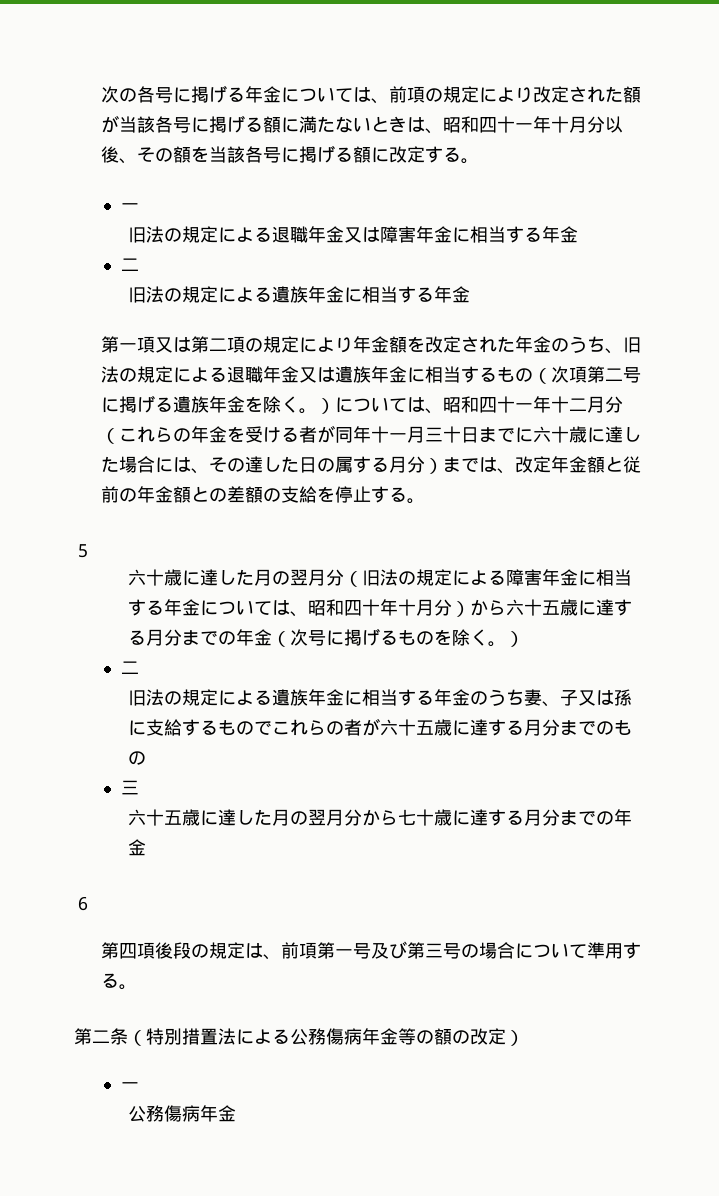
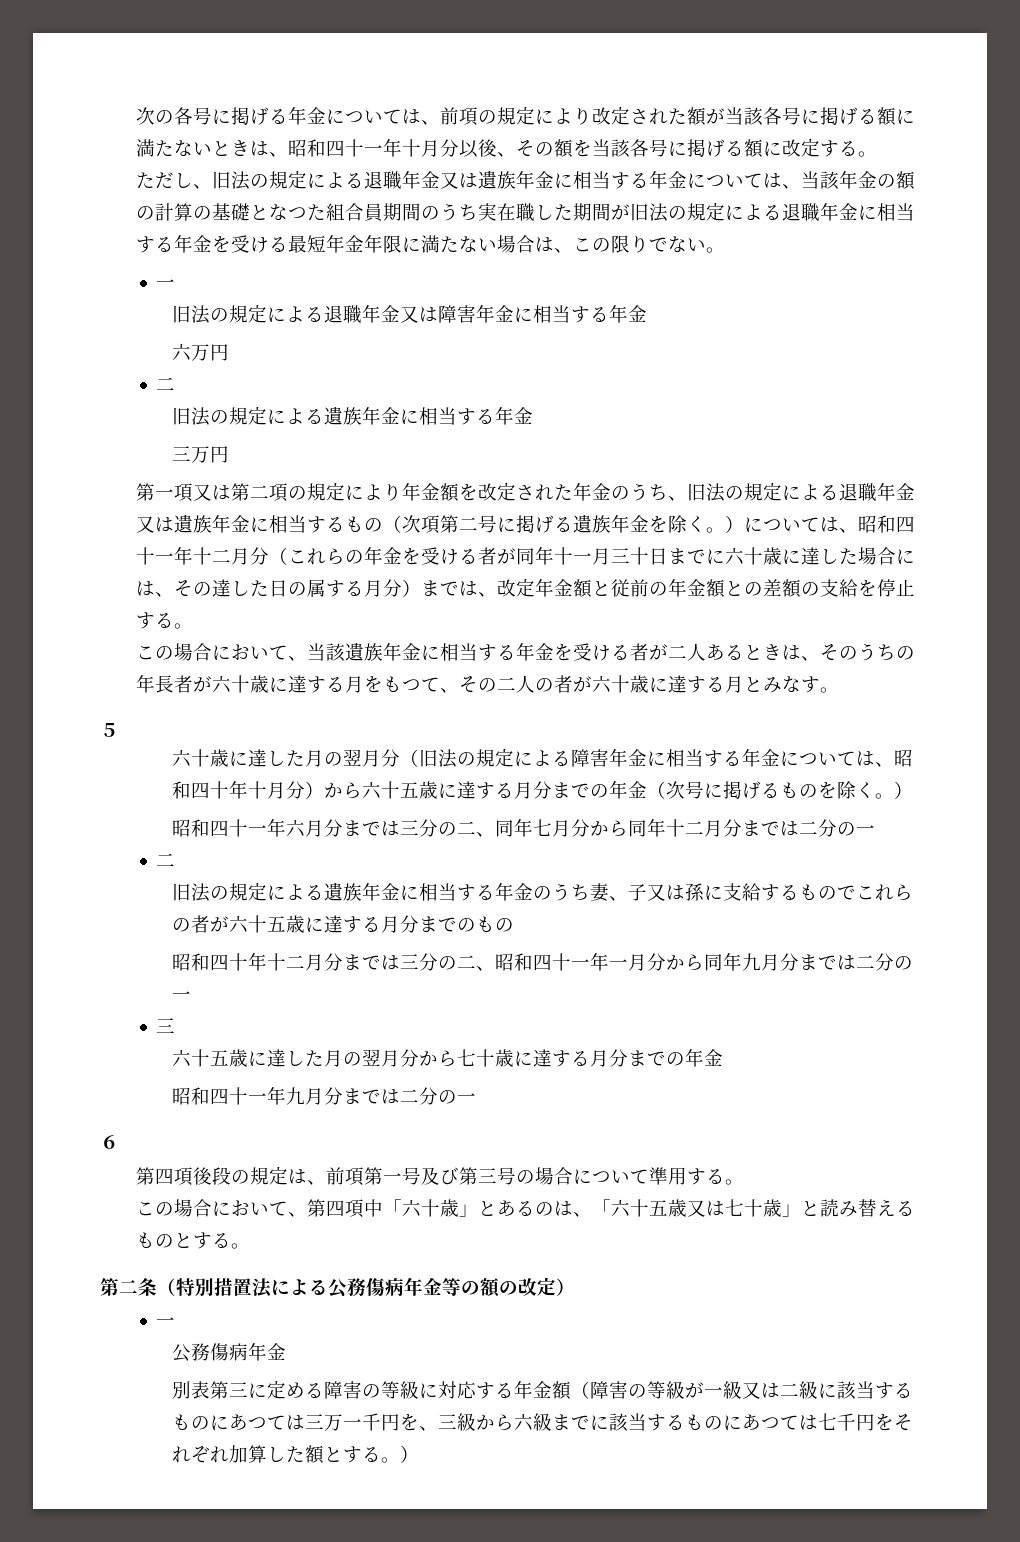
+ ただし、旧法の規定による退職年金又は遺族年金に相当する年金については、当該年金の額の計算の基礎となつた組合員期間のうち実在職した期間が旧法の規定による退職年金に相当する年金を受ける最短年金年限に満たない場合は、この限りでない。
+ 六万円
+ 三万円
+ この場合において、当該遺族年金に相当する年金を受ける者が二人あるときは、そのうちの年長者が六十歳に達する月をもつて、その二人の者が六十歳に達する月とみなす。
+ 昭和四十一年六月分までは三分の二、同年七月分から同年十二月分までは二分の一
+ 昭和四十年十二月分までは三分の二、昭和四十一年一月分から同年九月分までは二分の一
+ 昭和四十一年九月分までは二分の一
+ この場合において、第四項中「六十歳」とあるのは、「六十五歳又は七十歳」と読み替えるものとする。
+ 別表第三に定める障害の等級に対応する年金額（障害の等級が一級又は二級に該当するものにあつては三万一千円を、三級から六級までに該当するものにあつては七千円をそれぞれ加算した額とする。）

